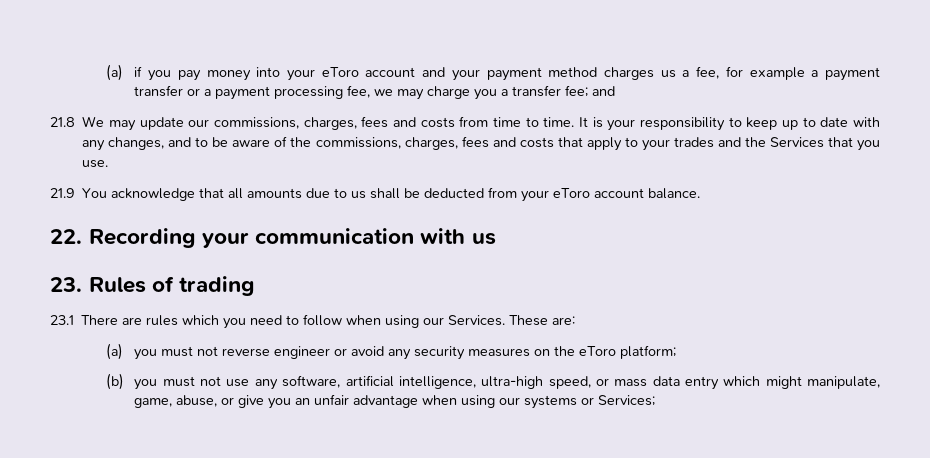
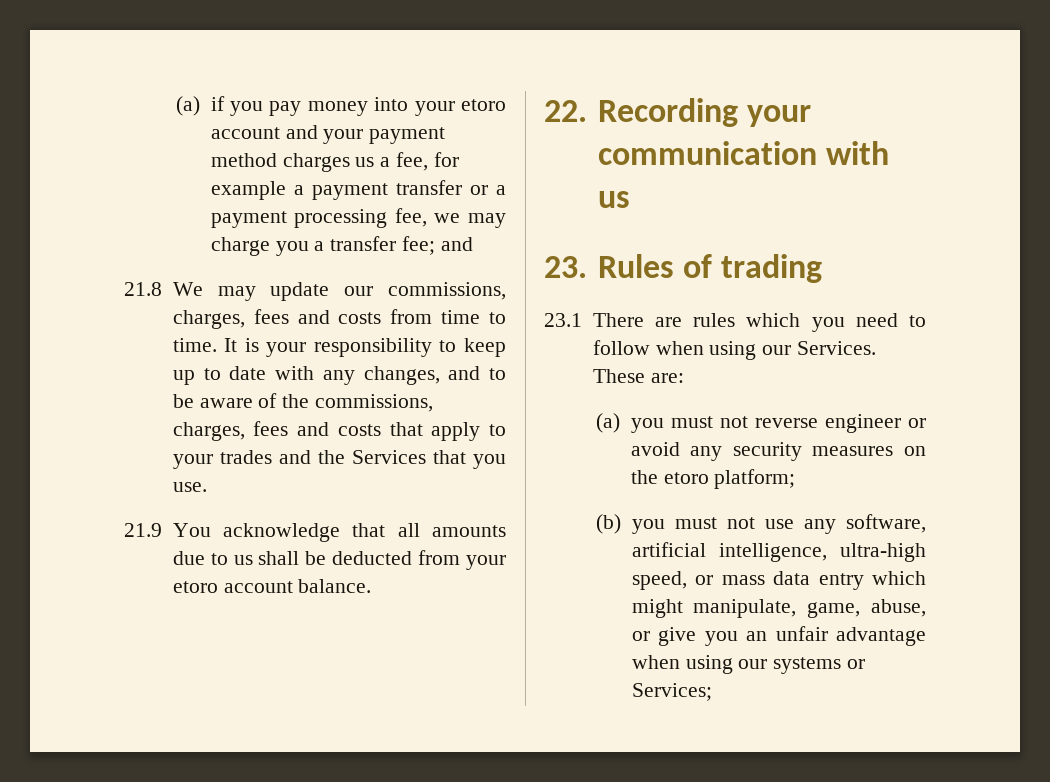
- (a) if you pay money into your eToro account and your payment method charges us a fee, for example a payment transfer or a payment processing fee, we may charge you a transfer fee; and
+ (a) if you pay money into your etoro account and your payment method charges us a fee, for example a payment transfer or a payment processing fee, we may charge you a transfer fee; and
- 21.9 You acknowledge that all amounts due to us shall be deducted from your eToro account balance.
+ 21.9 You acknowledge that all amounts due to us shall be deducted from your etoro account balance.
- (a) you must not reverse engineer or avoid any security measures on the eToro platform;
+ (a) you must not reverse engineer or avoid any security measures on the etoro platform;

